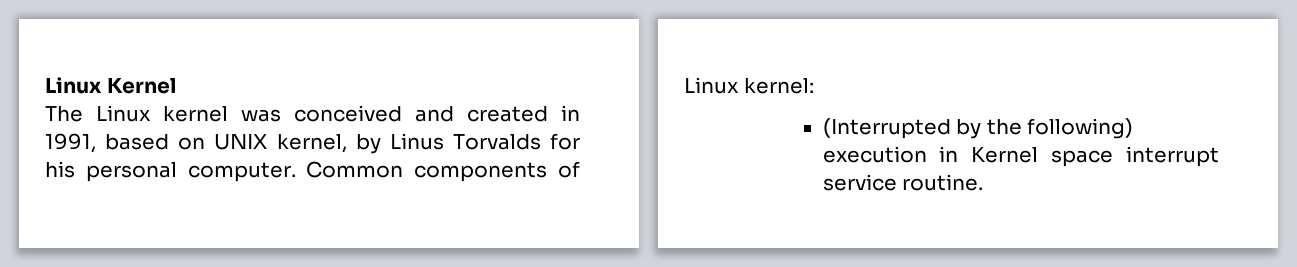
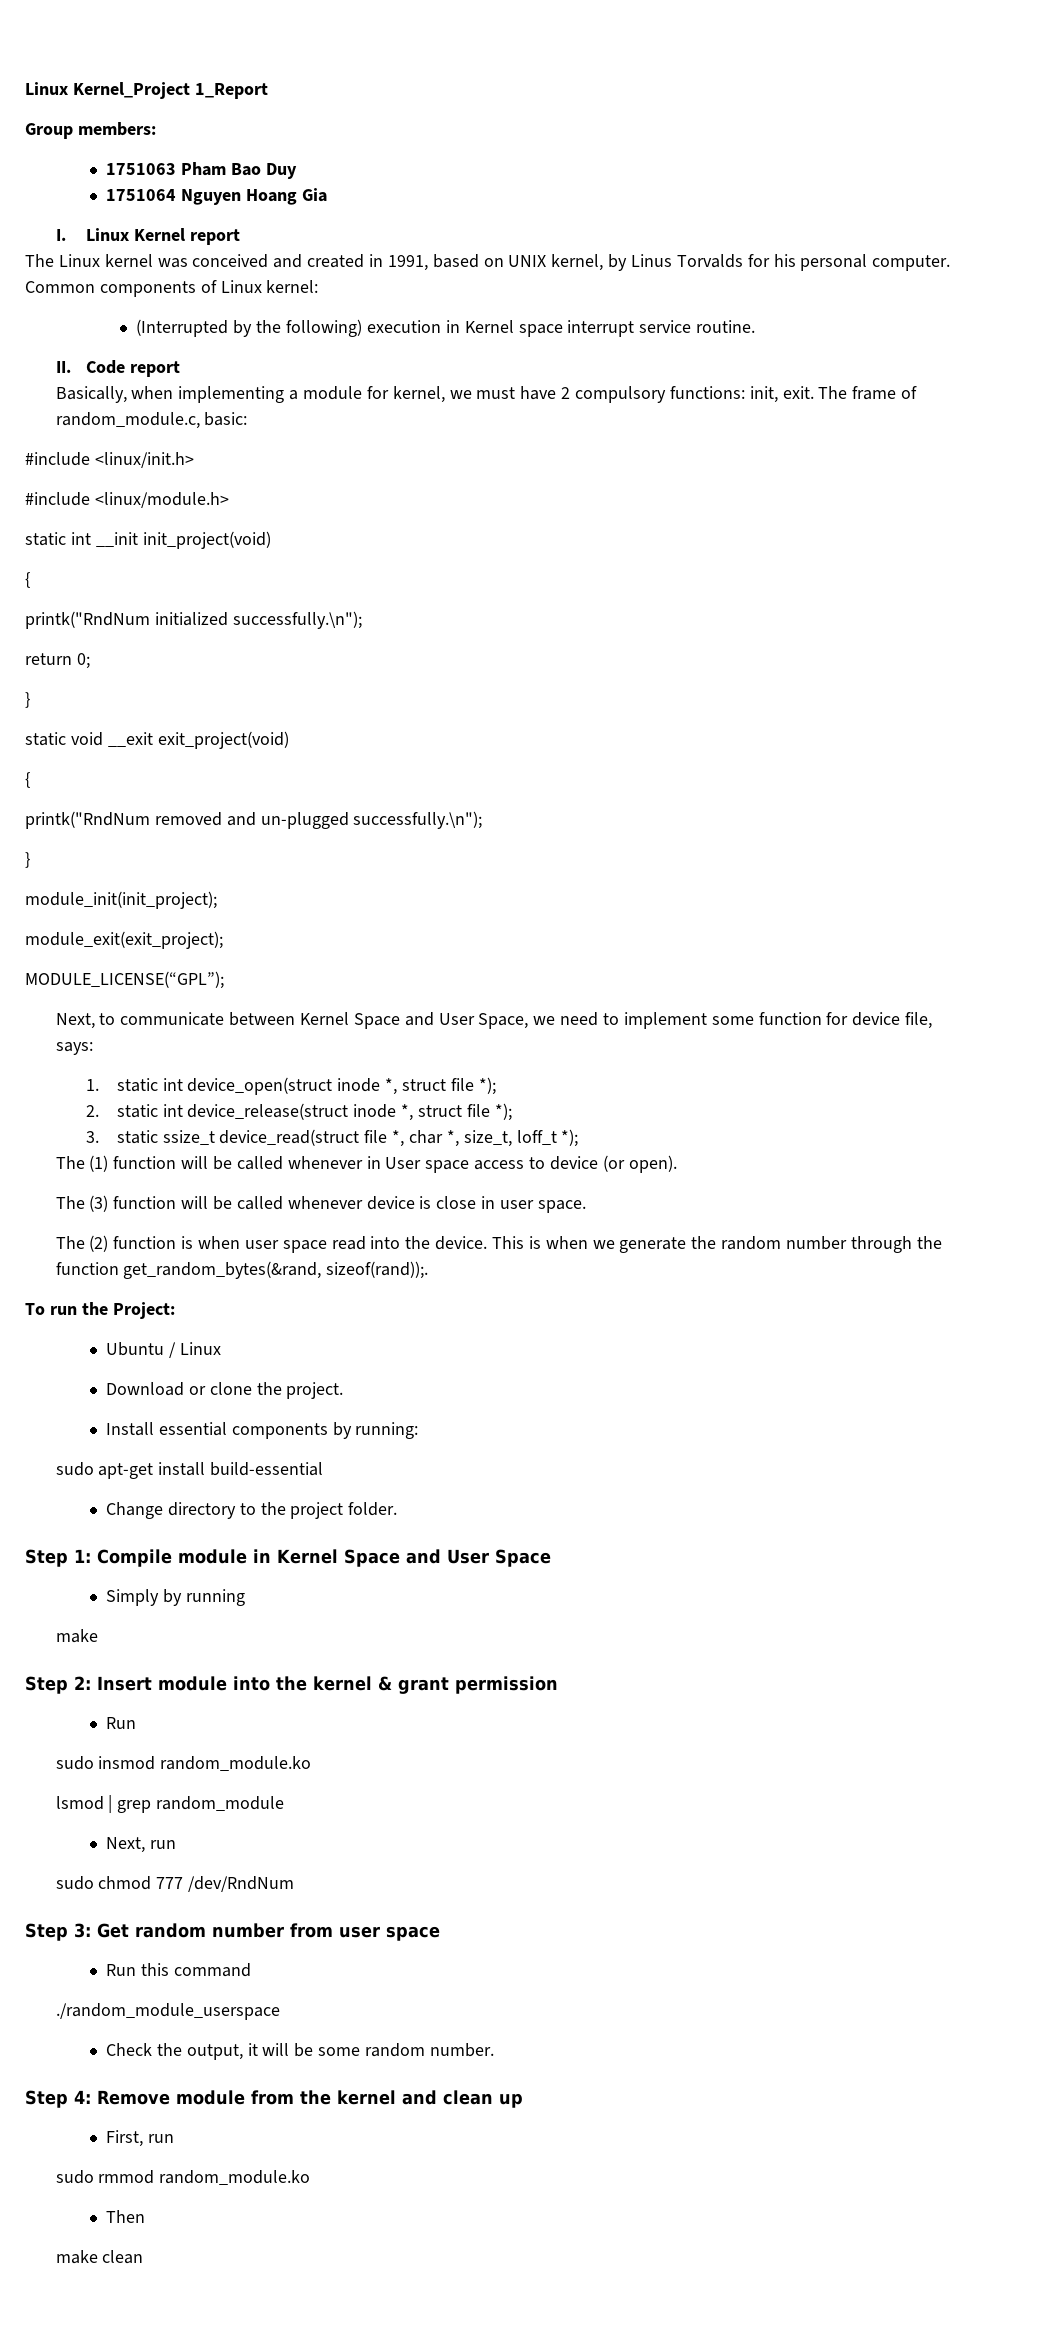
- Linux Kernel
+ Linux Kernel_Project 1_Report
+ Group members:
+ 1751063 Pham Bao Duy
+ 1751064 Nguyen Hoang Gia
+ I. Linux Kernel report
+ II. Code report
+ Basically, when implementing a module for kernel, we must have 2 compulsory functions: init, exit. The frame of random_module.c, basic:
+ #include <linux/init.h>
+ #include <linux/module.h>
+ static int __init init_project(void)
+ {
+ printk("RndNum initialized successfully.\n");
+ return 0;
+ }
+ static void __exit exit_project(void)
+ {
+ printk("RndNum removed and un-plugged successfully.\n");
+ }
+ module_init(init_project);
+ module_exit(exit_project);
+ MODULE_LICENSE(“GPL”);
+ Next, to communicate between Kernel Space and User Space, we need to implement some function for device file, says:
+ 1. static int device_open(struct inode *, struct file *);
+ 2. static int device_release(struct inode *, struct file *);
+ 3. static ssize_t device_read(struct file *, char *, size_t, loff_t *);
+ The (1) function will be called whenever in User space access to device (or open).
+ The (3) function will be called whenever device is close in user space.
+ The (2) function is when user space read into the device. This is when we generate the random number through the function get_random_bytes(&rand, sizeof(rand));.
+ To run the Project:
+ Ubuntu / Linux
+ Download or clone the project.
+ Install essential components by running:
+ sudo apt-get install build-essential
+ Change directory to the project folder.
+ Step 1: Compile module in Kernel Space and User Space
+ Simply by running
+ make
+ Step 2: Insert module into the kernel & grant permission
+ Run
+ sudo insmod random_module.ko
+ lsmod | grep random_module
+ Next, run
+ sudo chmod 777 /dev/RndNum
+ Step 3: Get random number from user space
+ Run this command
+ ./random_module_userspace
+ Check the output, it will be some random number.
+ Step 4: Remove module from the kernel and clean up
+ First, run
+ sudo rmmod random_module.ko
+ Then
+ make clean

